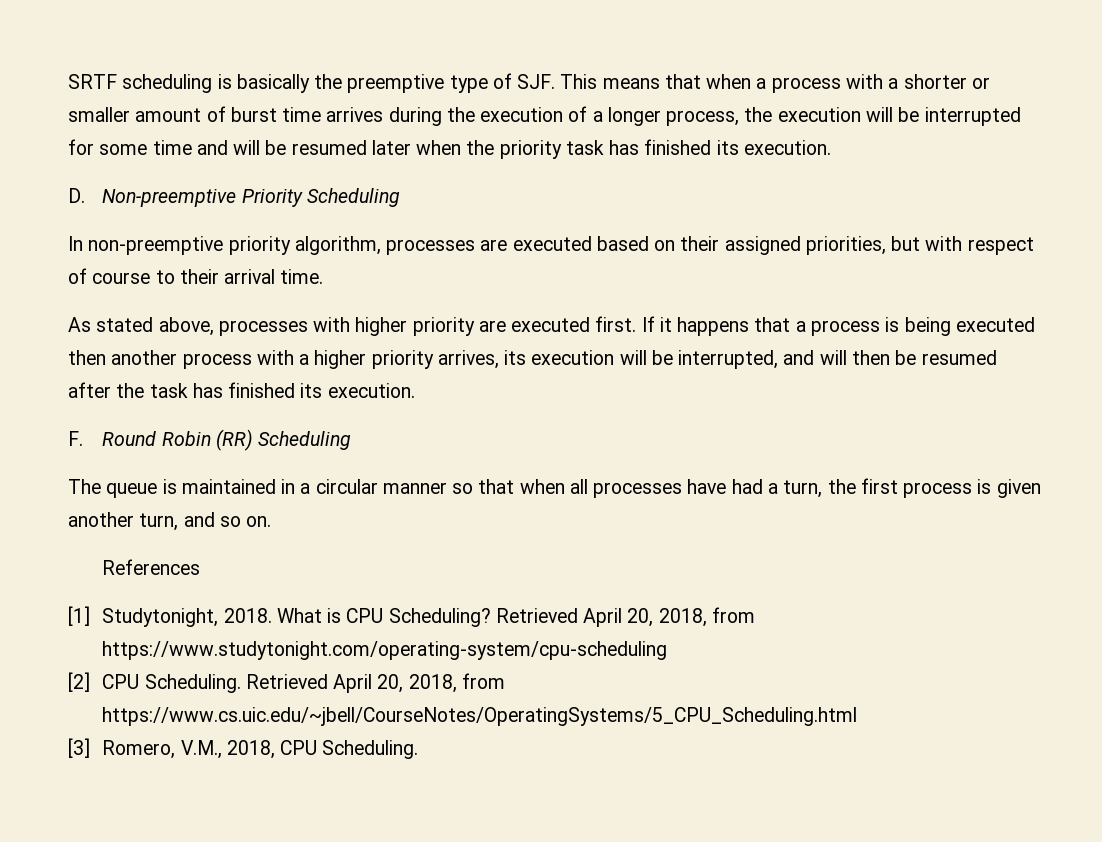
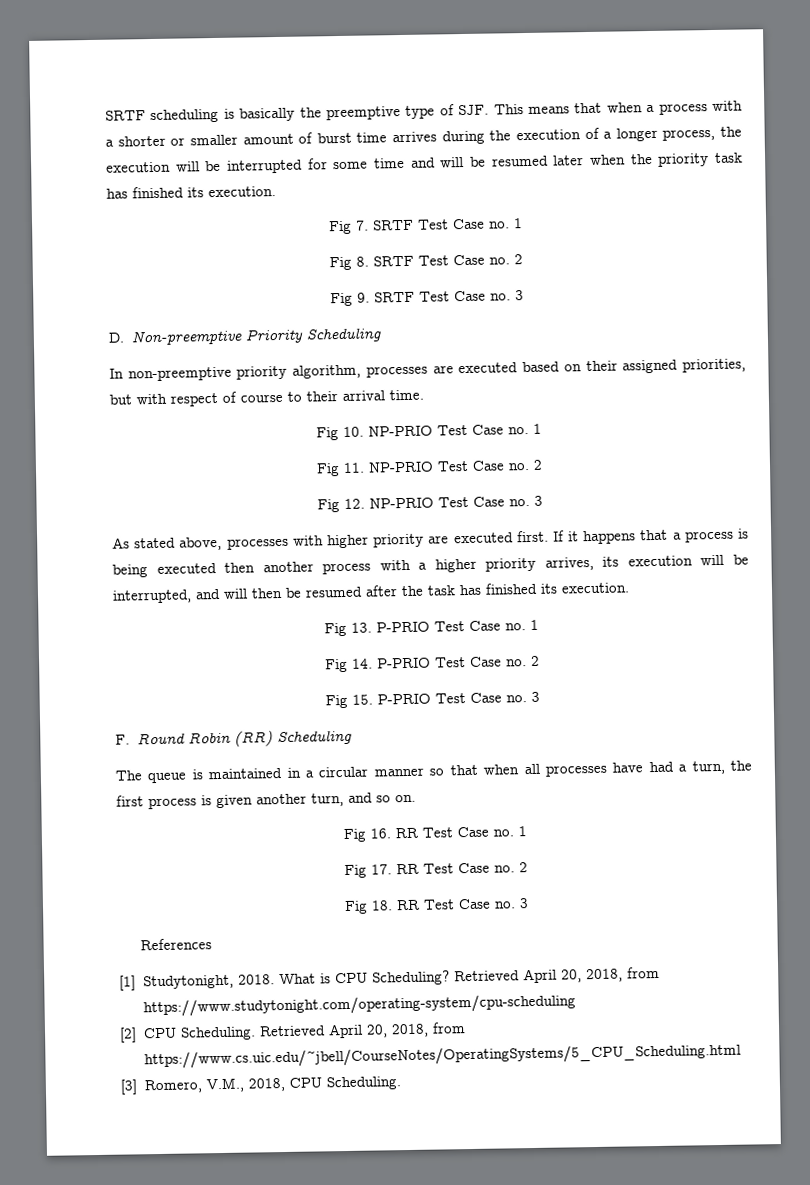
+ Fig 7. SRTF Test Case no. 1
+ Fig 8. SRTF Test Case no. 2
+ Fig 9. SRTF Test Case no. 3
+ Fig 10. NP-PRIO Test Case no. 1
+ Fig 11. NP-PRIO Test Case no. 2
+ Fig 12. NP-PRIO Test Case no. 3
+ Fig 13. P-PRIO Test Case no. 1
+ Fig 14. P-PRIO Test Case no. 2
+ Fig 15. P-PRIO Test Case no. 3
+ Fig 16. RR Test Case no. 1
+ Fig 17. RR Test Case no. 2
+ Fig 18. RR Test Case no. 3

